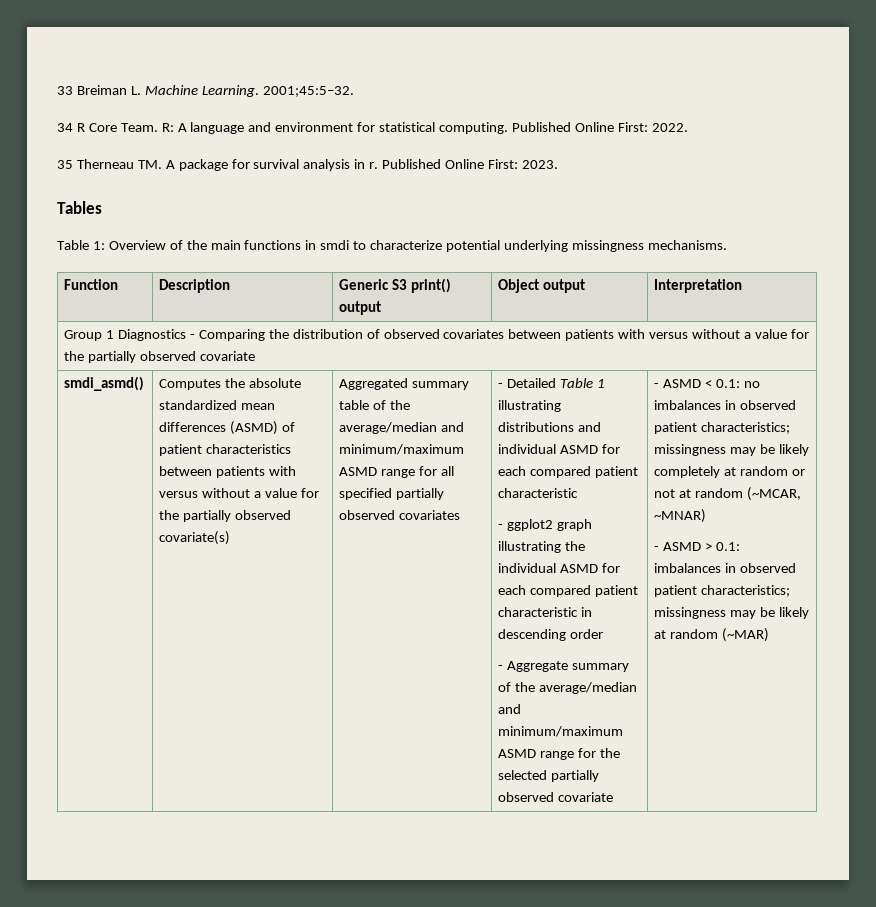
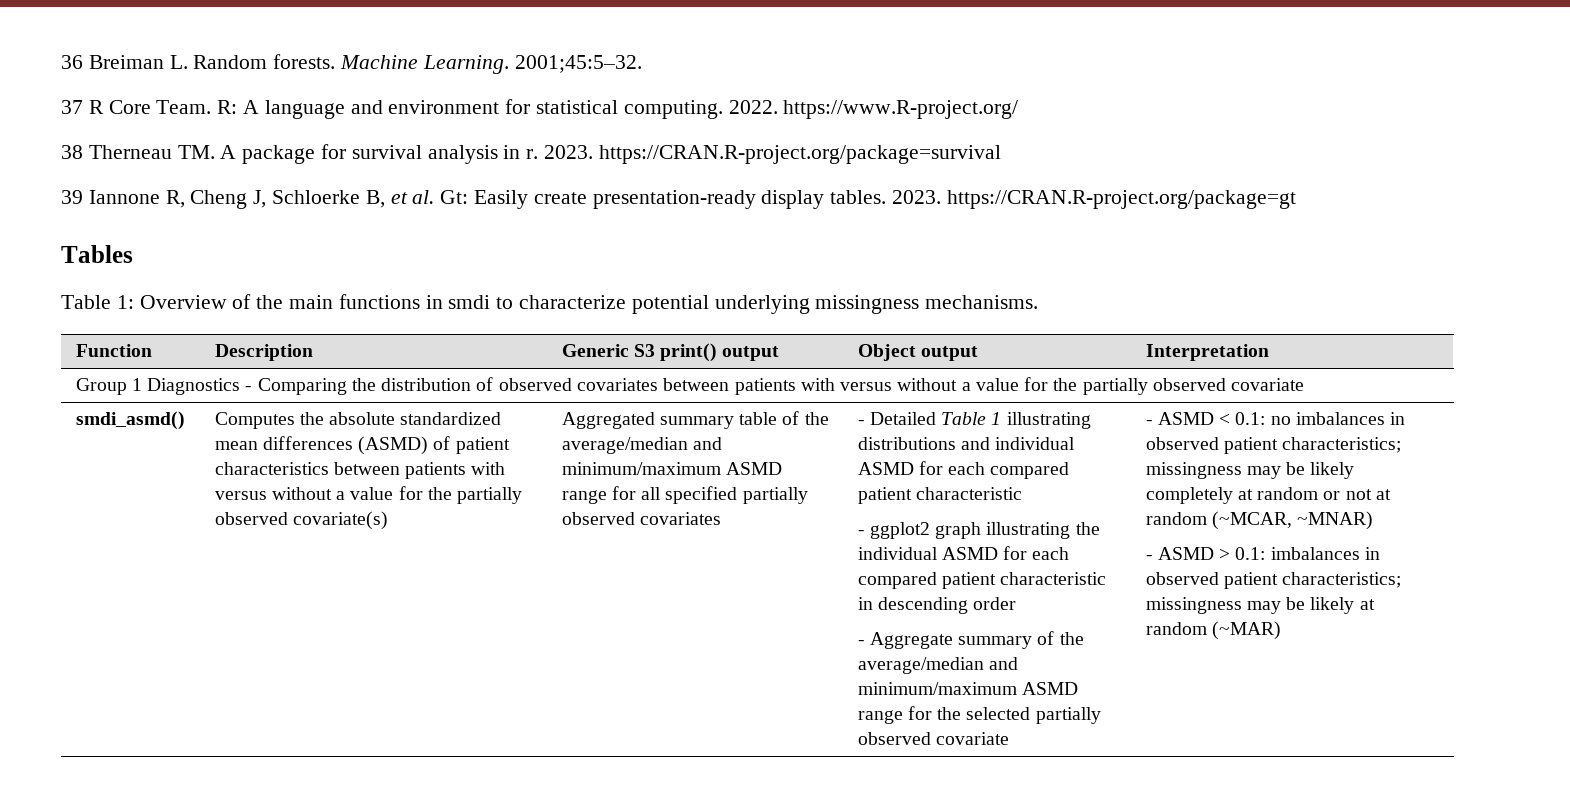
- 33 Breiman L. Machine Learning.
+ 36 Breiman L. Random forests. Machine Learning.
- 34 R Core Team.
+ 37 R Core Team.
- Published Online First: 2022.
- 35 Therneau TM. A package for survival analysis in r.
+ 2022. https://www.R-project.org/
+ 38 Therneau TM. A package for survival analysis in r.
- Published Online First: 2023.
+ 2023. https://CRAN.R-project.org/package=survival
+ 39 Iannone R, Cheng J, Schloerke B, et al. Gt: Easily create presentation-ready display tables. 2023. https://CRAN.R-project.org/package=gt

